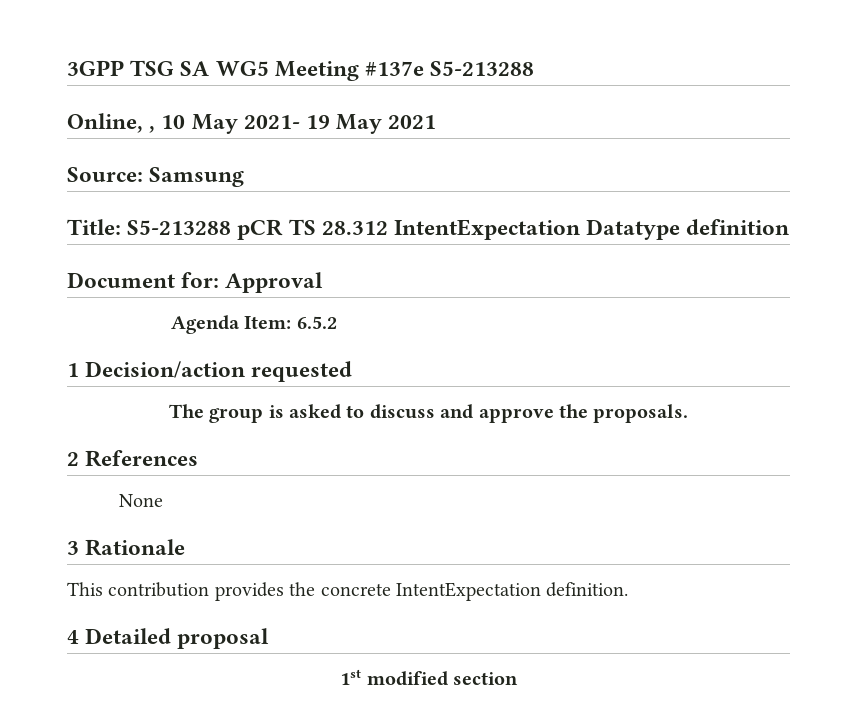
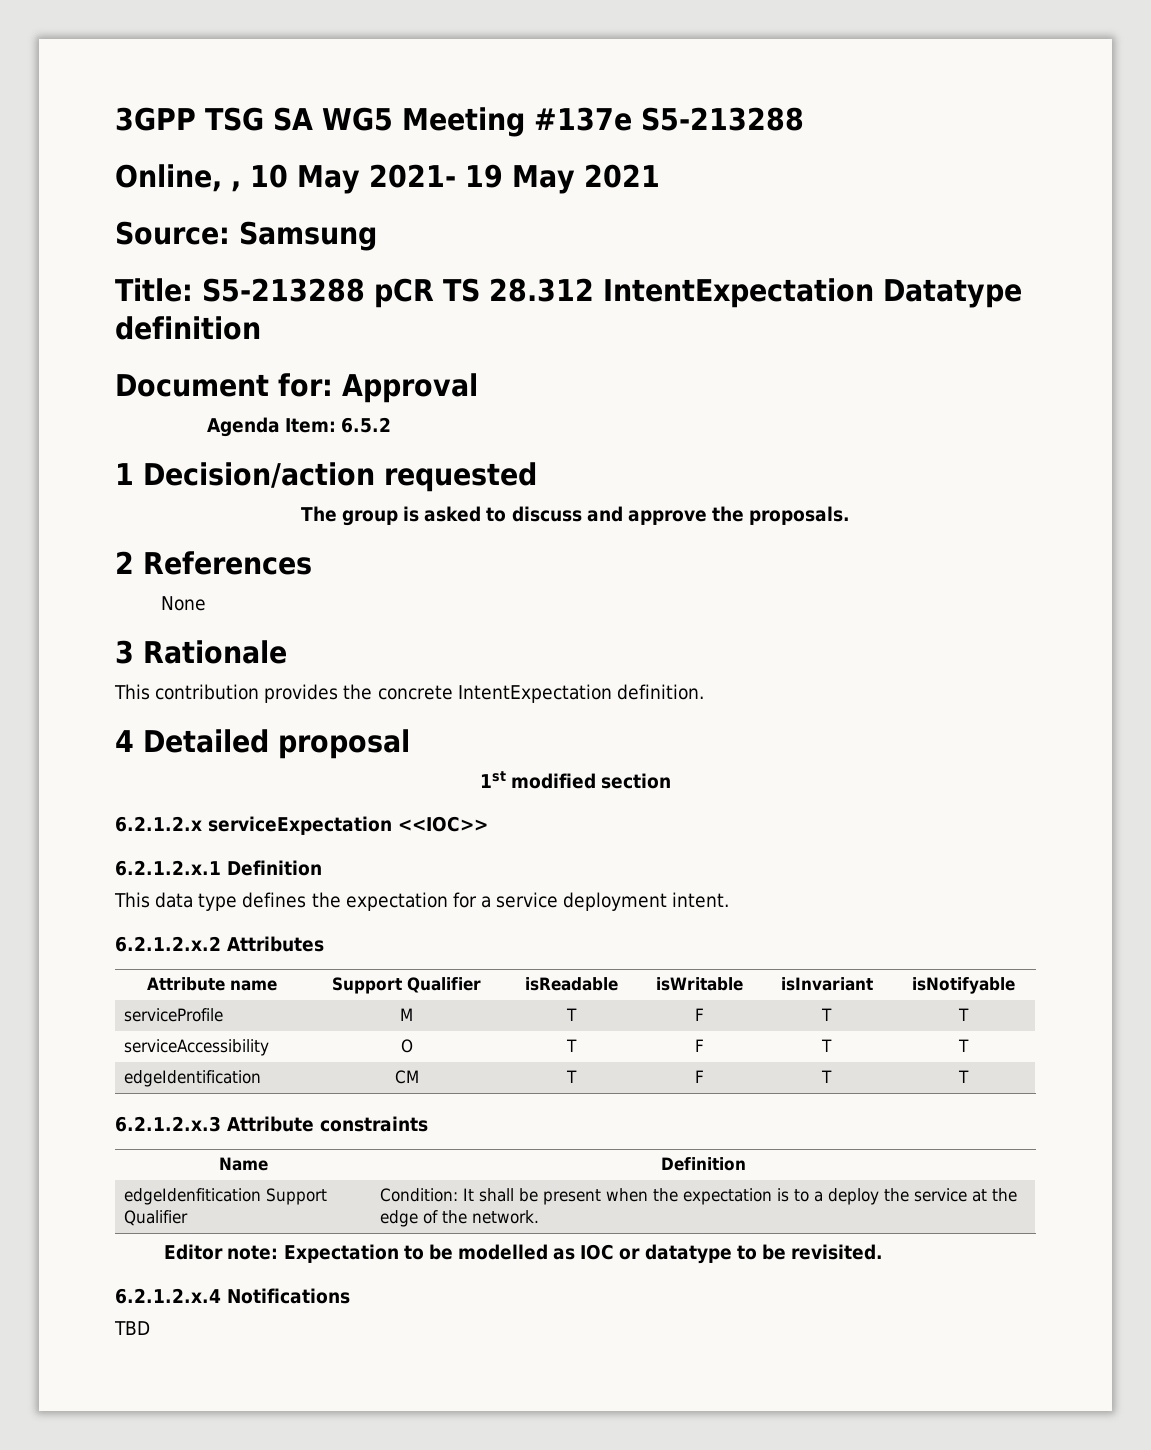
+ 6.2.1.2.x serviceExpectation <<IOC>>
+ 6.2.1.2.x.1 Definition
+ This data type defines the expectation for a service deployment intent.
+ 6.2.1.2.x.2 Attributes
+ Attribute name | Support Qualifier | isReadable | isWritable | isInvariant | isNotifyable
+ serviceProfile | M | T | F | T | T
+ serviceAccessibility | O | T | F | T | T
+ edgeIdentification | CM | T | F | T | T
+ 6.2.1.2.x.3 Attribute constraints
+ Name | Definition
+ edgeIdenfitication Support Qualifier | Condition: It shall be present when the expectation is to a deploy the service at the edge of the network.
+ Editor note: Expectation to be modelled as IOC or datatype to be revisited.
+ 6.2.1.2.x.4 Notifications
+ TBD

